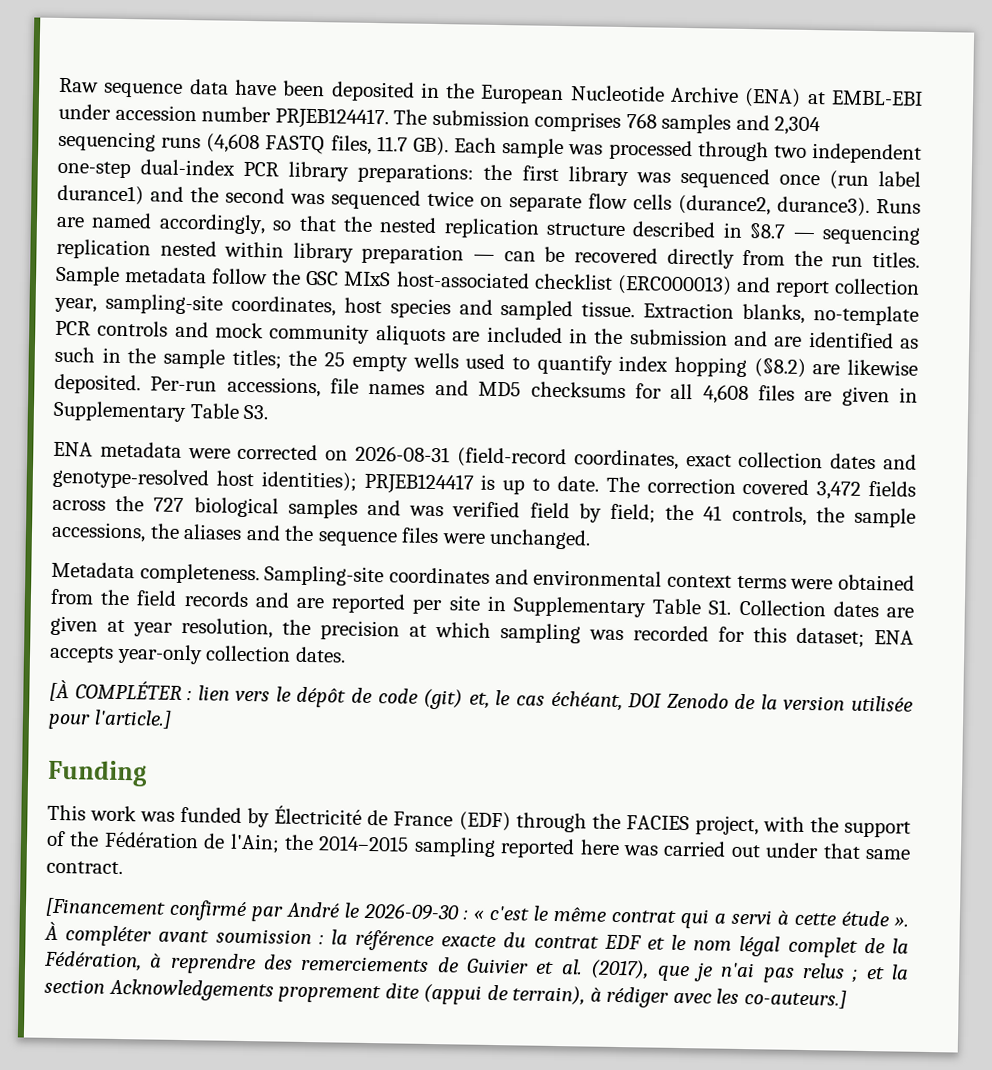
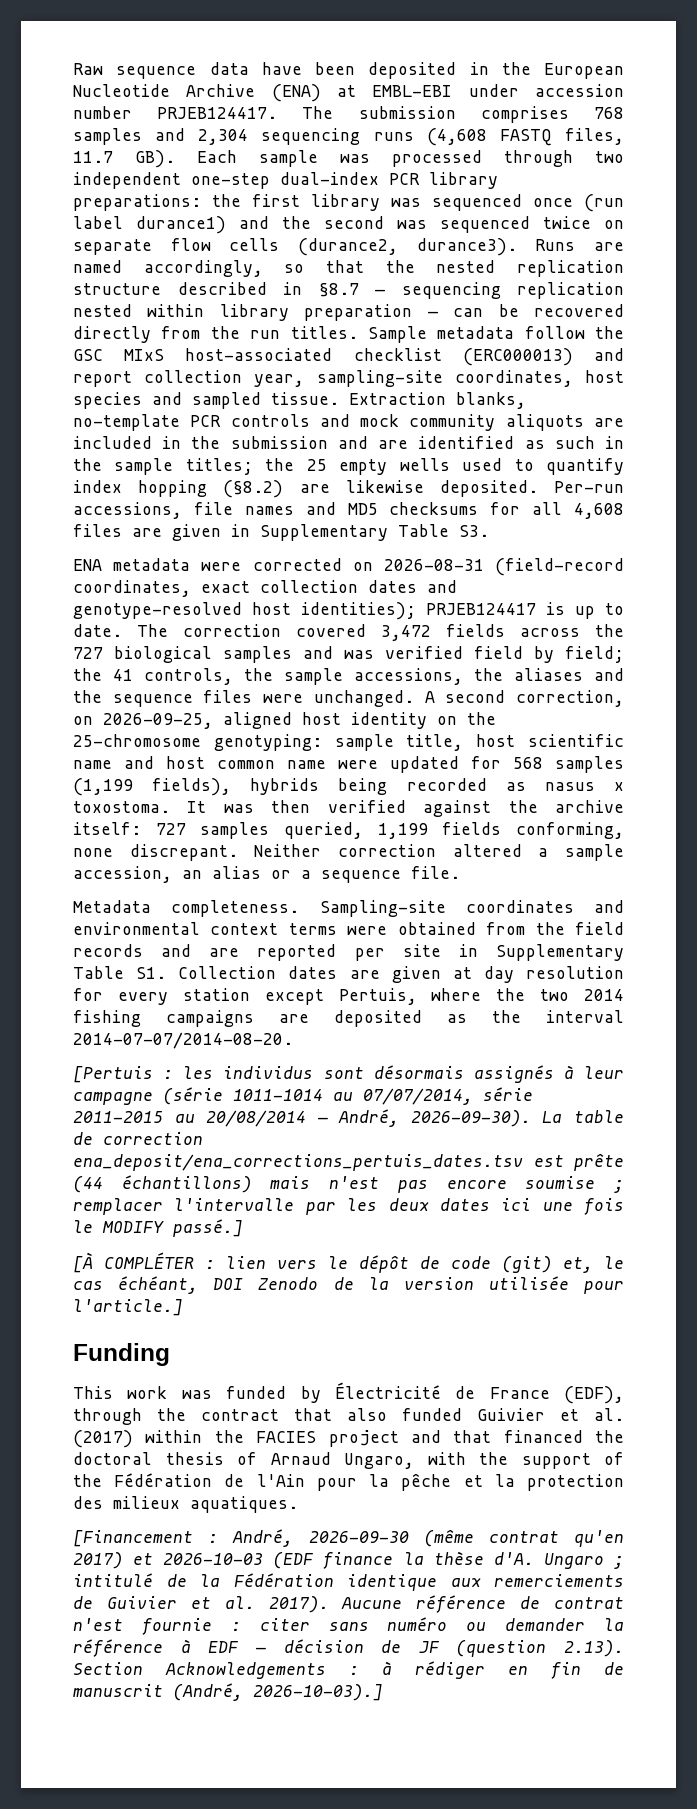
+ A second correction, on 2026-09-25, aligned host identity on the 25-chromosome genotyping: sample title, host scientific name and host common name were updated for 568 samples (1,199 fields), hybrids being recorded as nasus x toxostoma. It was then verified against the archive itself: 727 samples queried, 1,199 fields conforming, none discrepant. Neither correction altered a sample accession, an alias or a sequence file.
- Sampling-site coordinates and environmental context terms were obtained from the field records and are reported per site in Supplementary Table S1. Collection dates are given at year resolution, the precision at which sampling was recorded for this dataset; ENA accepts year-only collection dates.
+ Sampling-site coordinates and environmental context terms were obtained from the field records and are reported per site in Supplementary Table S1. Collection dates are given at day resolution for every station except Pertuis, where the two 2014 fishing campaigns are deposited as the interval 2014-07-07/2014-08-20.
+ [Pertuis : les individus sont désormais assignés à leur campagne (série 1011-1014 au 07/07/2014, série 2011-2015 au 20/08/2014 — André, 2026-09-30). La table de correction ena_deposit/ena_corrections_pertuis_dates.tsv est prête (44 échantillons) mais n'est pas encore soumise ; remplacer l'intervalle par les deux dates ici une fois le MODIFY passé.]
- This work was funded by Électricité de France (EDF) through the FACIES project, with the support of the Fédération de l'Ain; the 2014–2015 sampling reported here was carried out under that same contract.
- [Financement confirmé par André le 2026-09-30 : « c'est le même contrat qui a servi à cette étude ». À compléter avant soumission : la référence exacte du contrat EDF et le nom légal complet de la Fédération, à reprendre des remerciements de Guivier et al. (2017), que je n'ai pas relus ; et la section Acknowledgements proprement dite (appui de terrain), à rédiger avec les co-auteurs.]
+ This work was funded by Électricité de France (EDF), through the contract that also funded Guivier et al. (2017) within the FACIES project and that financed the doctoral thesis of Arnaud Ungaro, with the support of the Fédération de l'Ain pour la pêche et la protection des milieux aquatiques.
+ [Financement : André, 2026-09-30 (même contrat qu'en 2017) et 2026-10-03 (EDF finance la thèse d'A. Ungaro ; intitulé de la Fédération identique aux remerciements de Guivier et al. 2017). Aucune référence de contrat n'est fournie : citer sans numéro ou demander la référence à EDF — décision de JF (question 2.13). Section Acknowledgements : à rédiger en fin de manuscrit (André, 2026-10-03).]

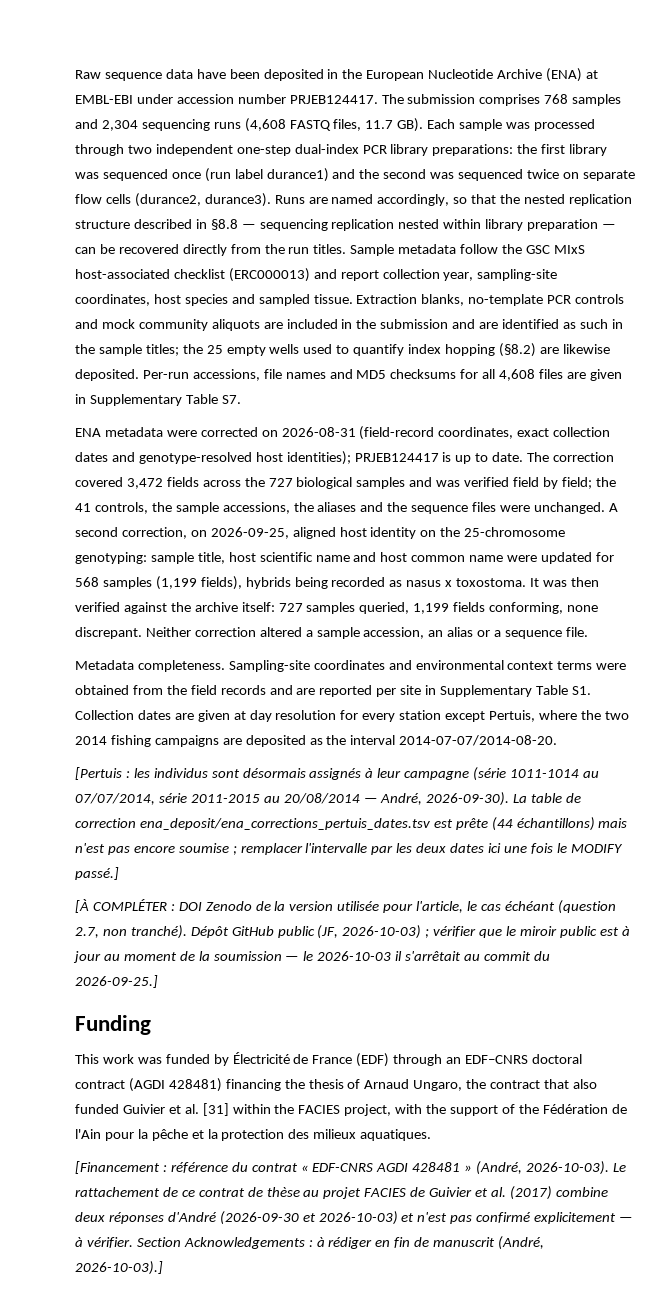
- Runs are named accordingly, so that the nested replication structure described in §8.7 — sequencing replication nested within library preparation — can be recovered directly from the run titles.
+ Runs are named accordingly, so that the nested replication structure described in §8.8 — sequencing replication nested within library preparation — can be recovered directly from the run titles.
- Per-run accessions, file names and MD5 checksums for all 4,608 files are given in Supplementary Table S3.
+ Per-run accessions, file names and MD5 checksums for all 4,608 files are given in Supplementary Table S7.
- [À COMPLÉTER : lien vers le dépôt de code (git) et, le cas échéant, DOI Zenodo de la version utilisée pour l'article.]
+ [À COMPLÉTER : DOI Zenodo de la version utilisée pour l'article, le cas échéant (question 2.7, non tranché). Dépôt GitHub public (JF, 2026-10-03) ; vérifier que le miroir public est à jour au moment de la soumission — le 2026-10-03 il s'arrêtait au commit du 2026-09-25.]
- This work was funded by Électricité de France (EDF), through the contract that also funded Guivier et al. (2017) within the FACIES project and that financed the doctoral thesis of Arnaud Ungaro, with the support of the Fédération de l'Ain pour la pêche et la protection des milieux aquatiques.
+ This work was funded by Électricité de France (EDF) through an EDF–CNRS doctoral contract (AGDI 428481) financing the thesis of Arnaud Ungaro, the contract that also funded Guivier et al. [31] within the FACIES project, with the support of the Fédération de l'Ain pour la pêche et la protection des milieux aquatiques.
- [Financement : André, 2026-09-30 (même contrat qu'en 2017) et 2026-10-03 (EDF finance la thèse d'A. Ungaro ; intitulé de la Fédération identique aux remerciements de Guivier et al. 2017). Aucune référence de contrat n'est fournie : citer sans numéro ou demander la référence à EDF — décision de JF (question 2.13). Section Acknowledgements : à rédiger en fin de manuscrit (André, 2026-10-03).]
+ [Financement : référence du contrat « EDF-CNRS AGDI 428481 » (André, 2026-10-03). Le rattachement de ce contrat de thèse au projet FACIES de Guivier et al. (2017) combine deux réponses d'André (2026-09-30 et 2026-10-03) et n'est pas confirmé explicitement — à vérifier. Section Acknowledgements : à rédiger en fin de manuscrit (André, 2026-10-03).]

